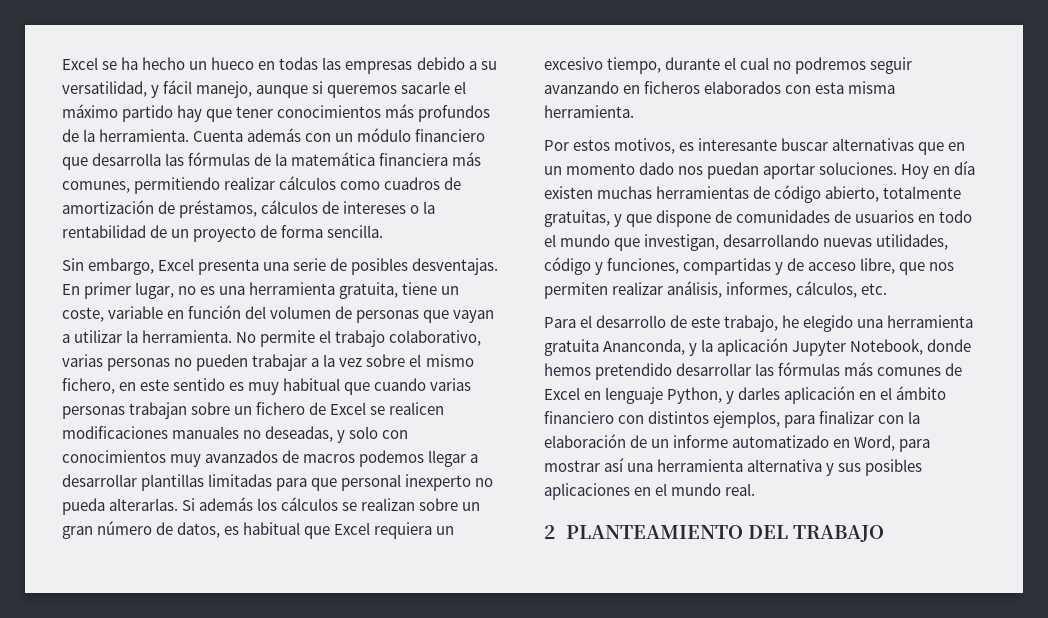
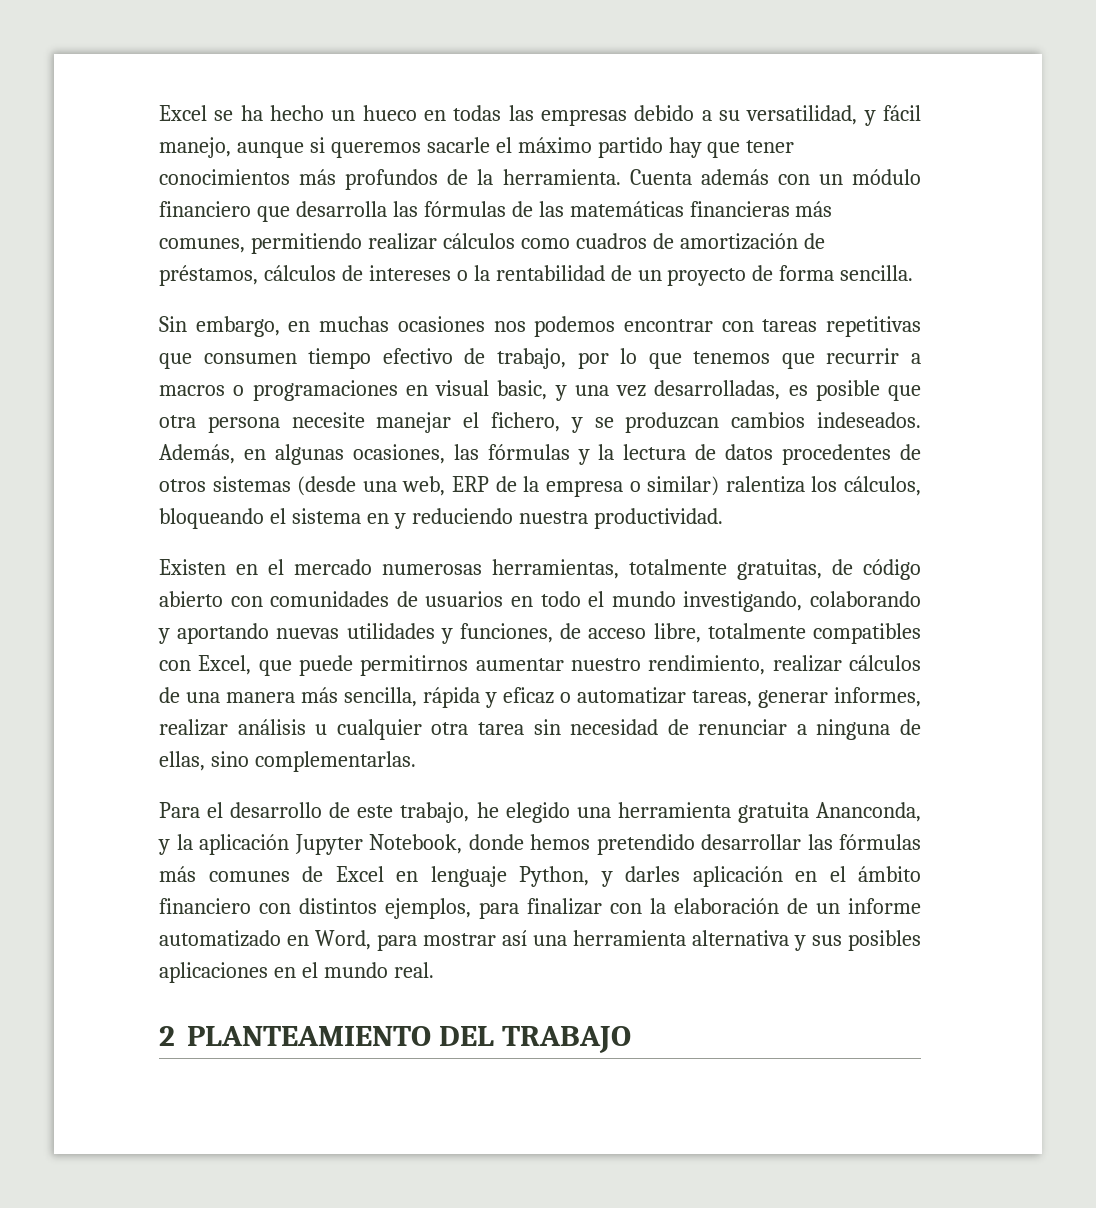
- Cuenta además con un módulo financiero que desarrolla las fórmulas de la matemática financiera más comunes, permitiendo realizar cálculos como cuadros de amortización de préstamos, cálculos de intereses o la rentabilidad de un proyecto de forma sencilla.
+ Cuenta además con un módulo financiero que desarrolla las fórmulas de las matemáticas financieras más comunes, permitiendo realizar cálculos como cuadros de amortización de préstamos, cálculos de intereses o la rentabilidad de un proyecto de forma sencilla.
- Sin embargo, Excel presenta una serie de posibles desventajas. En primer lugar, no es una herramienta gratuita, tiene un coste, variable en función del volumen de personas que vayan a utilizar la herramienta. No permite el trabajo colaborativo, varias personas no pueden trabajar a la vez sobre el mismo fichero, en este sentido es muy habitual que cuando varias personas trabajan sobre un fichero de Excel se realicen modificaciones manuales no deseadas, y solo con conocimientos muy avanzados de macros podemos llegar a desarrollar plantillas limitadas para que personal inexperto no pueda alterarlas. Si además los cálculos se realizan sobre un gran número de datos, es habitual que Excel requiera un excesivo tiempo, durante el cual no podremos seguir avanzando en ficheros elaborados con esta misma herramienta.
- Por estos motivos, es interesante buscar alternativas que en un momento dado nos puedan aportar soluciones. Hoy en día existen muchas herramientas de código abierto, totalmente gratuitas, y que dispone de comunidades de usuarios en todo el mundo que investigan, desarrollando nuevas utilidades, código y funciones, compartidas y de acceso libre, que nos permiten realizar análisis, informes, cálculos, etc.
+ Sin embargo, en muchas ocasiones nos podemos encontrar con tareas repetitivas que consumen tiempo efectivo de trabajo, por lo que tenemos que recurrir a macros o programaciones en visual basic, y una vez desarrolladas, es posible que otra persona necesite manejar el fichero, y se produzcan cambios indeseados. Además, en algunas ocasiones, las fórmulas y la lectura de datos procedentes de otros sistemas (desde una web, ERP de la empresa o similar) ralentiza los cálculos, bloqueando el sistema en y reduciendo nuestra productividad.
+ Existen en el mercado numerosas herramientas, totalmente gratuitas, de código abierto con comunidades de usuarios en todo el mundo investigando, colaborando y aportando nuevas utilidades y funciones, de acceso libre, totalmente compatibles con Excel, que puede permitirnos aumentar nuestro rendimiento, realizar cálculos de una manera más sencilla, rápida y eficaz o automatizar tareas, generar informes, realizar análisis u cualquier otra tarea sin necesidad de renunciar a ninguna de ellas, sino complementarlas.

